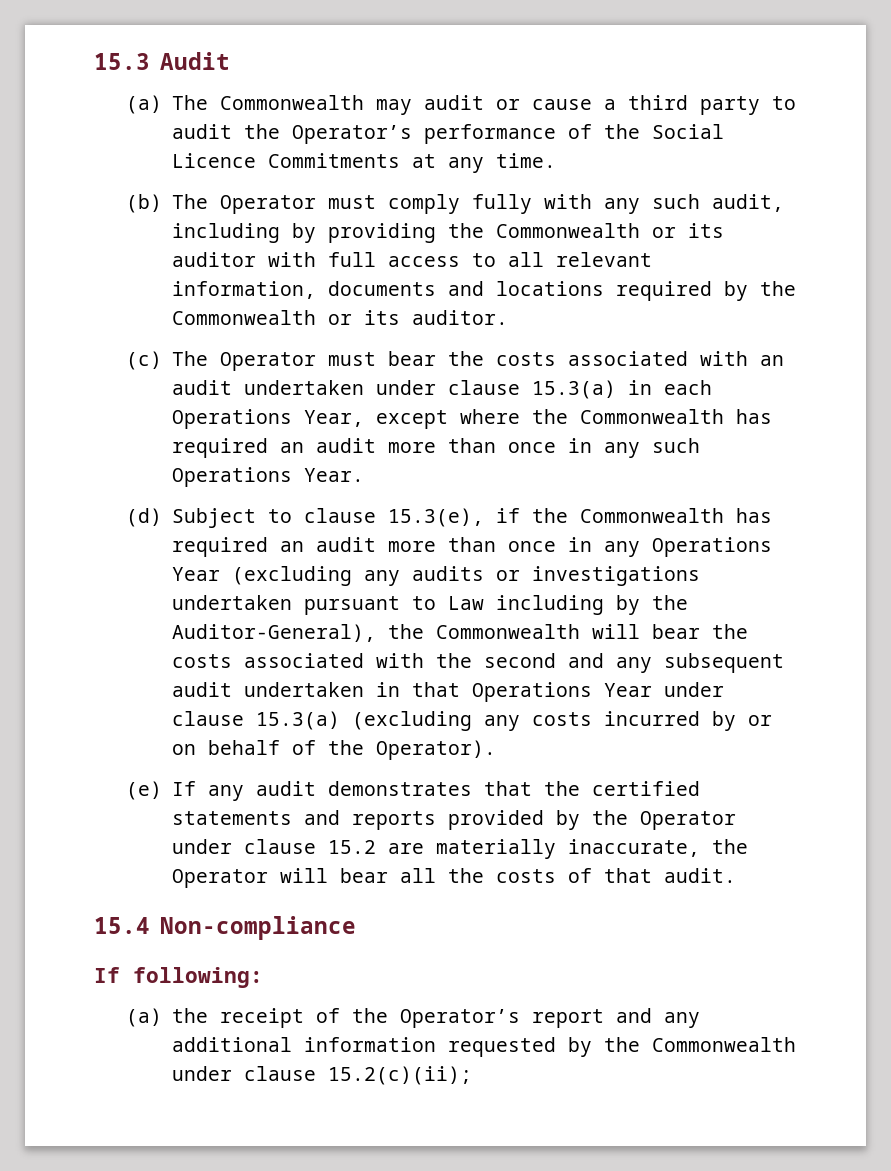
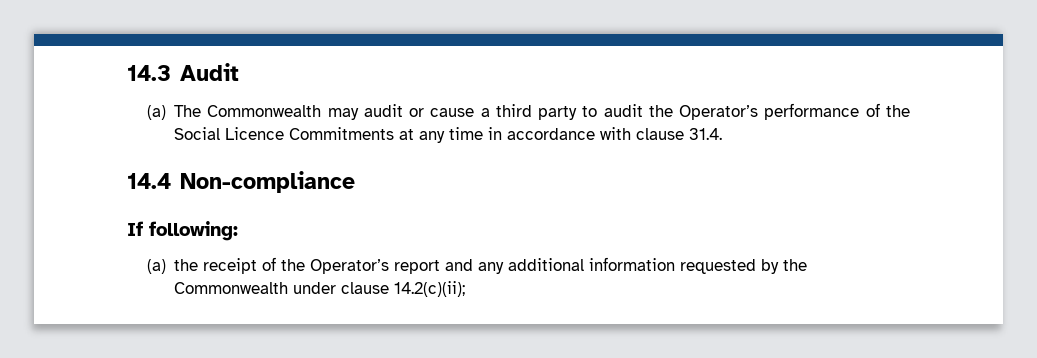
- 15.3 Audit
+ 14.3 Audit
- (a) The Commonwealth may audit or cause a third party to audit the Operator’s performance of the Social Licence Commitments at any time.
- (b) The Operator must comply fully with any such audit, including by providing the Commonwealth or its auditor with full access to all relevant information, documents and locations required by the Commonwealth or its auditor.
- (c) The Operator must bear the costs associated with an audit undertaken under clause 15.3(a) in each Operations Year, except where the Commonwealth has required an audit more than once in any such Operations Year.
- (d) Subject to clause 15.3(e), if the Commonwealth has required an audit more than once in any Operations Year (excluding any audits or investigations undertaken pursuant to Law including by the Auditor-General), the Commonwealth will bear the costs associated with the second and any subsequent audit undertaken in that Operations Year under clause 15.3(a) (excluding any costs incurred by or on behalf of the Operator).
- (e) If any audit demonstrates that the certified statements and reports provided by the Operator under clause 15.2 are materially inaccurate, the Operator will bear all the costs of that audit.
- 15.4 Non-compliance
+ (a) The Commonwealth may audit or cause a third party to audit the Operator’s performance of the Social Licence Commitments at any time in accordance with clause 31.4.
+ 14.4 Non-compliance
- (a) the receipt of the Operator’s report and any additional information requested by the Commonwealth under clause 15.2(c)(ii);
+ (a) the receipt of the Operator’s report and any additional information requested by the Commonwealth under clause 14.2(c)(ii);

